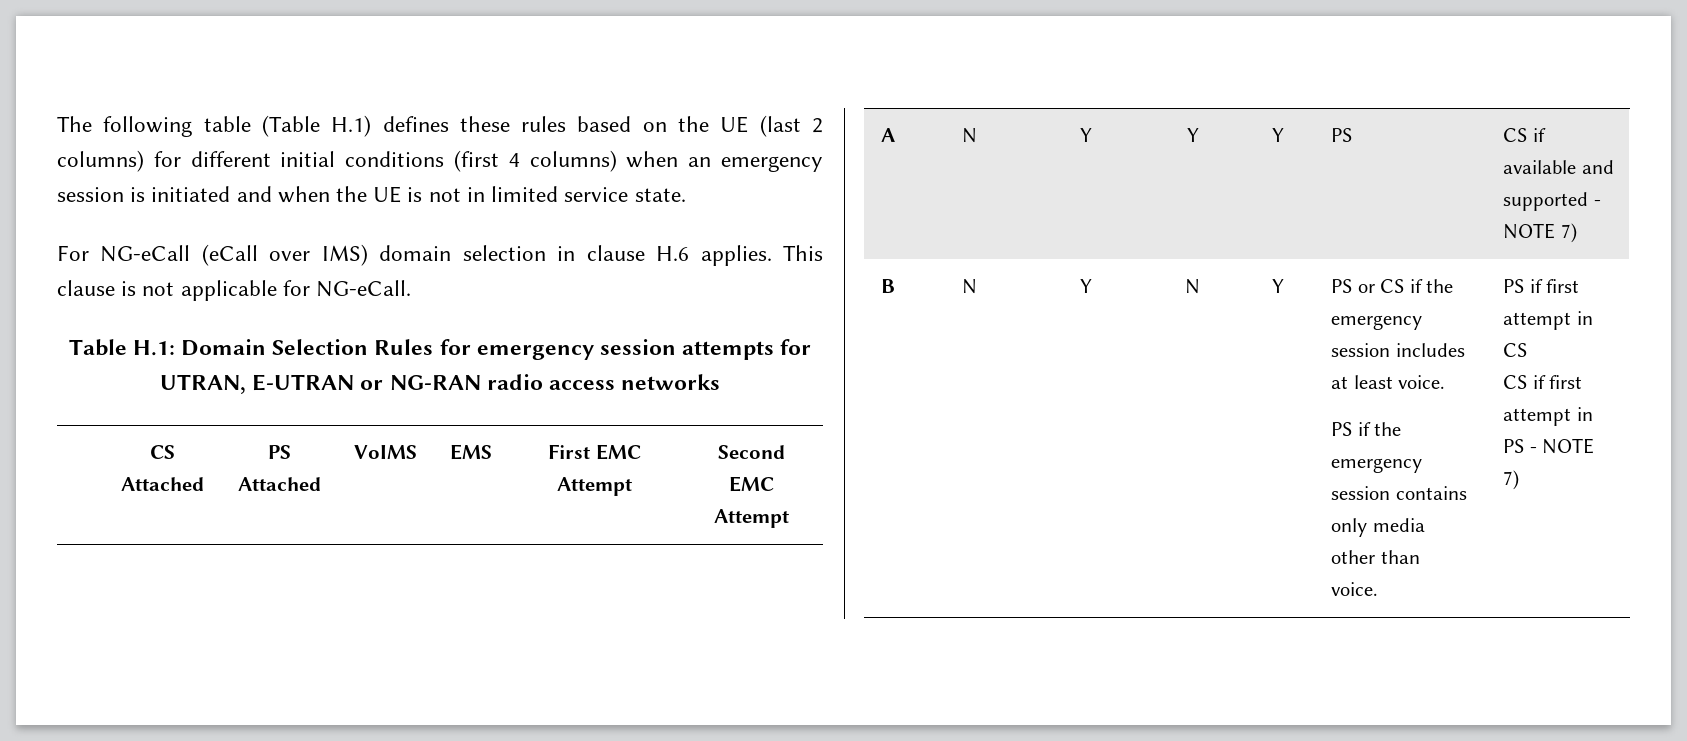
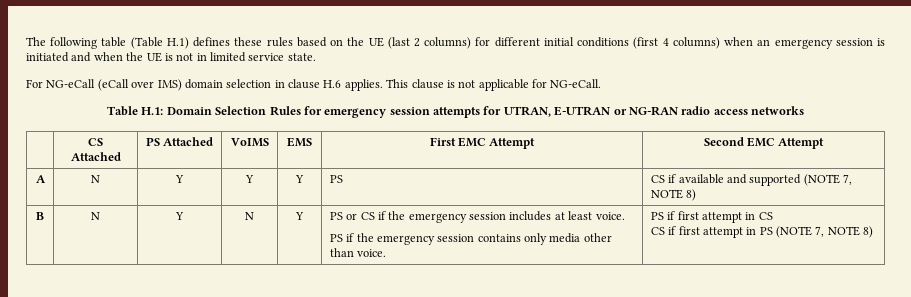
- A | N | Y | Y | Y | PS | CS if available and supported - NOTE 7)
+ A | N | Y | Y | Y | PS | CS if available and supported (NOTE 7, NOTE 8)
- CS if first attempt in PS - NOTE 7)
+ CS if first attempt in PS (NOTE 7, NOTE 8)

